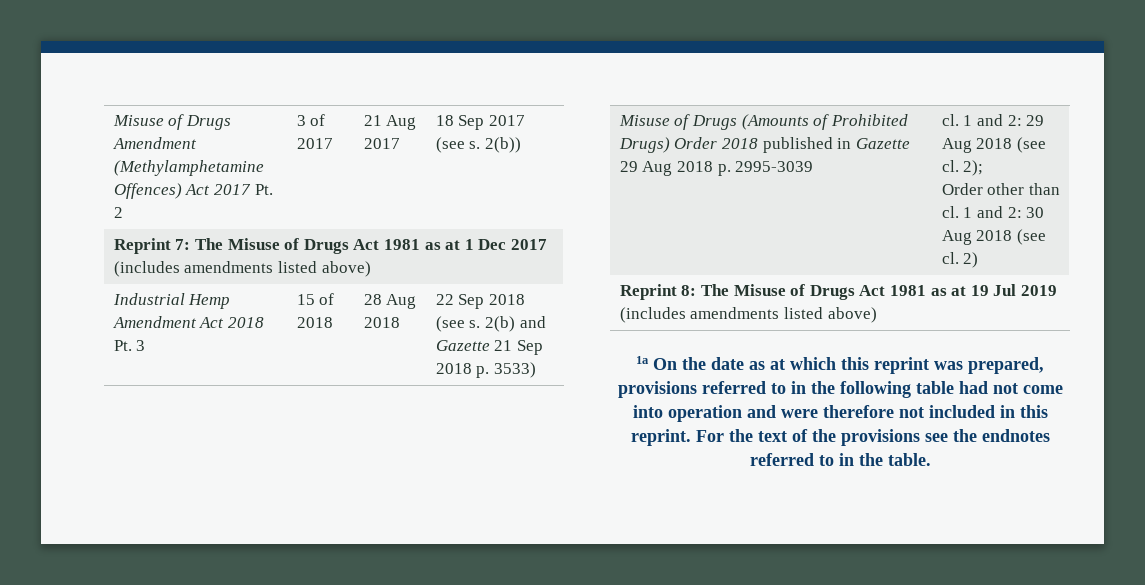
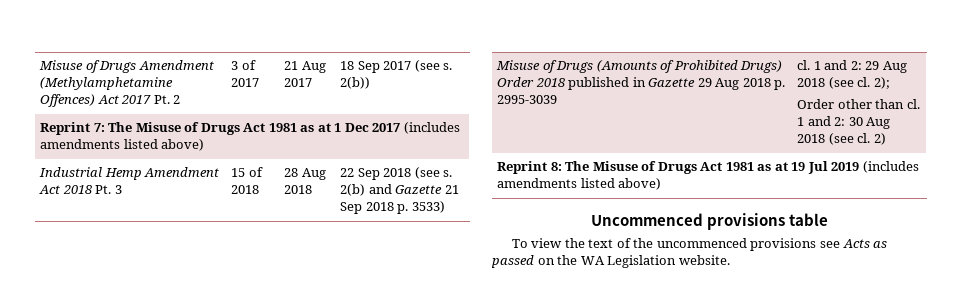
- 1a On the date as at which this reprint was prepared, provisions referred to in the following table had not come into operation and were therefore not included in this reprint. For the text of the provisions see the endnotes referred to in the table.
+ Uncommenced provisions table
+ To view the text of the uncommenced provisions see Acts as passed on the WA Legislation website.

